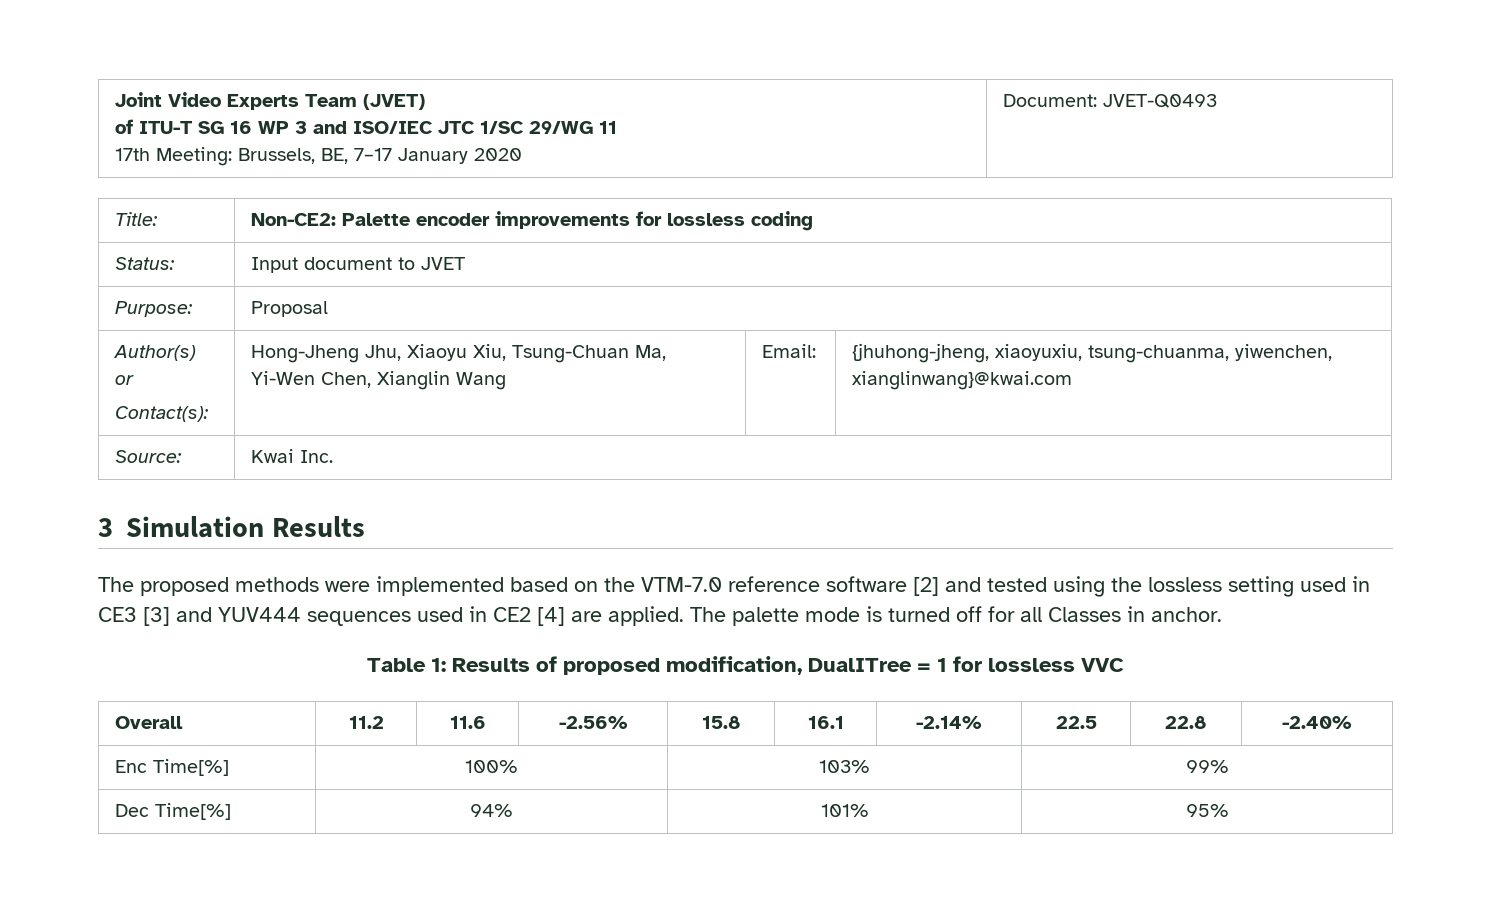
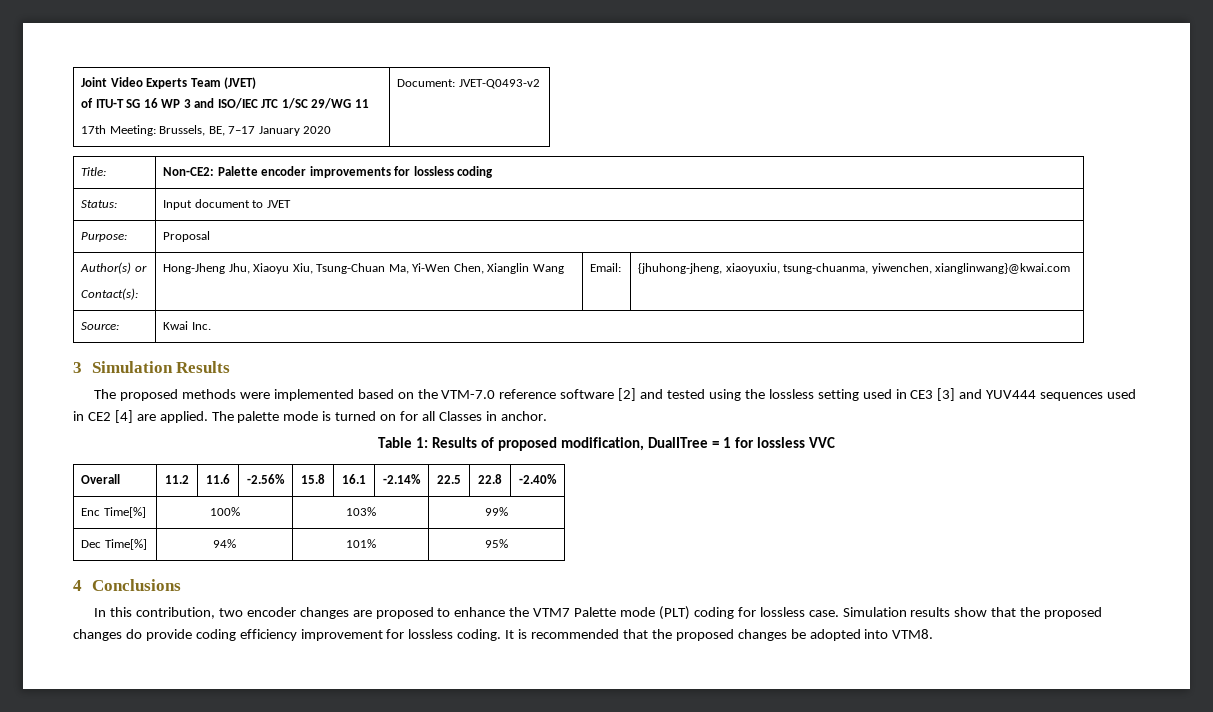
  Joint Video Experts Team (JVET)
  of ITU-T SG 16 WP 3 and ISO/IEC JTC 1/SC 29/WG 11
- 17th Meeting: Brussels, BE, 7–17 January 2020 | Document: JVET-Q0493
+ 17th Meeting: Brussels, BE, 7–17 January 2020 | Document: JVET-Q0493-v2
- The palette mode is turned off for all Classes in anchor.
+ The palette mode is turned on for all Classes in anchor.
+ 4 Conclusions
+ In this contribution, two encoder changes are proposed to enhance the VTM7 Palette mode (PLT) coding for lossless case. Simulation results show that the proposed changes do provide coding efficiency improvement for lossless coding. It is recommended that the proposed changes be adopted into VTM8.

